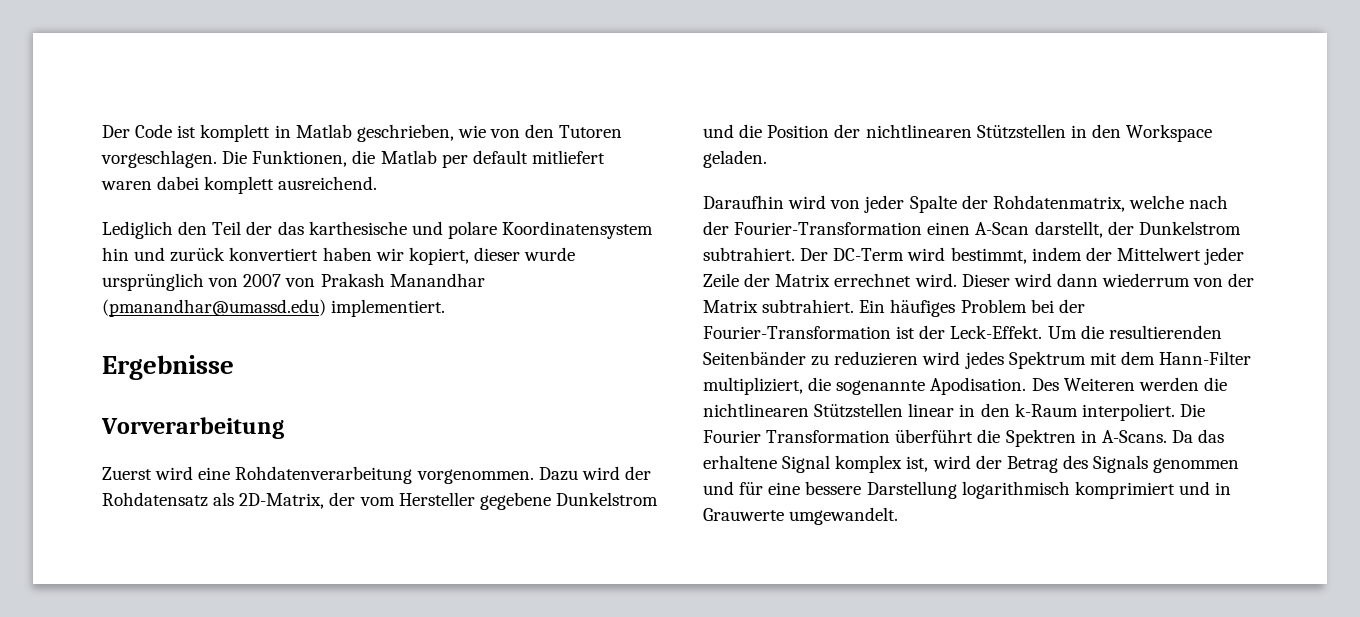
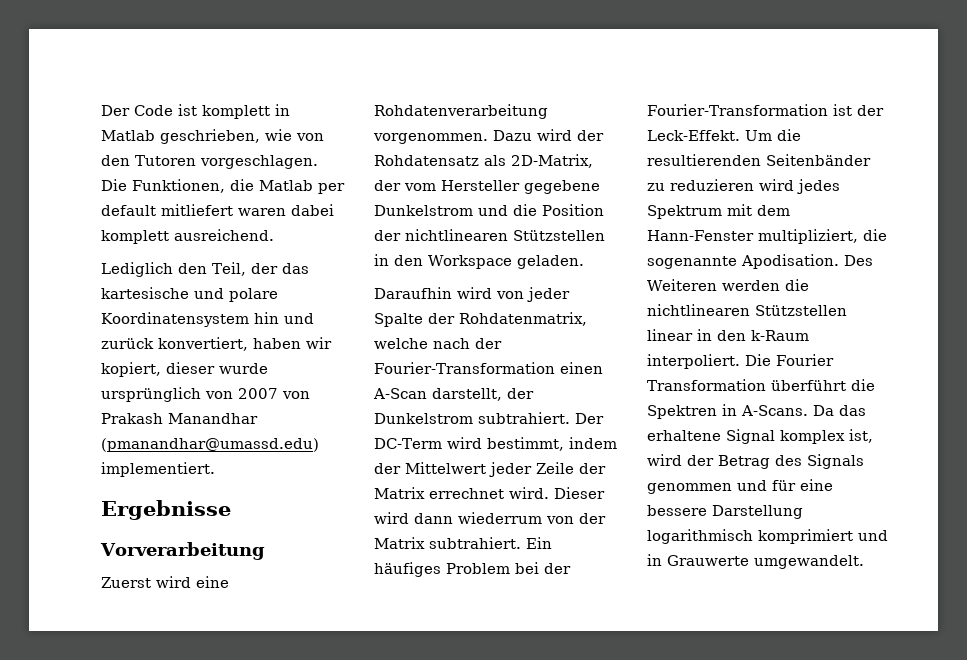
- Lediglich den Teil der das karthesische und polare Koordinatensystem hin und zurück konvertiert haben wir kopiert, dieser wurde ursprünglich von 2007 von Prakash Manandhar (pmanandhar@umassd.edu) implementiert.
+ Lediglich den Teil, der das kartesische und polare Koordinatensystem hin und zurück konvertiert, haben wir kopiert, dieser wurde ursprünglich von 2007 von Prakash Manandhar (pmanandhar@umassd.edu) implementiert.
- Um die resultierenden Seitenbänder zu reduzieren wird jedes Spektrum mit dem Hann-Filter multipliziert, die sogenannte Apodisation.
+ Um die resultierenden Seitenbänder zu reduzieren wird jedes Spektrum mit dem Hann-Fenster multipliziert, die sogenannte Apodisation.

